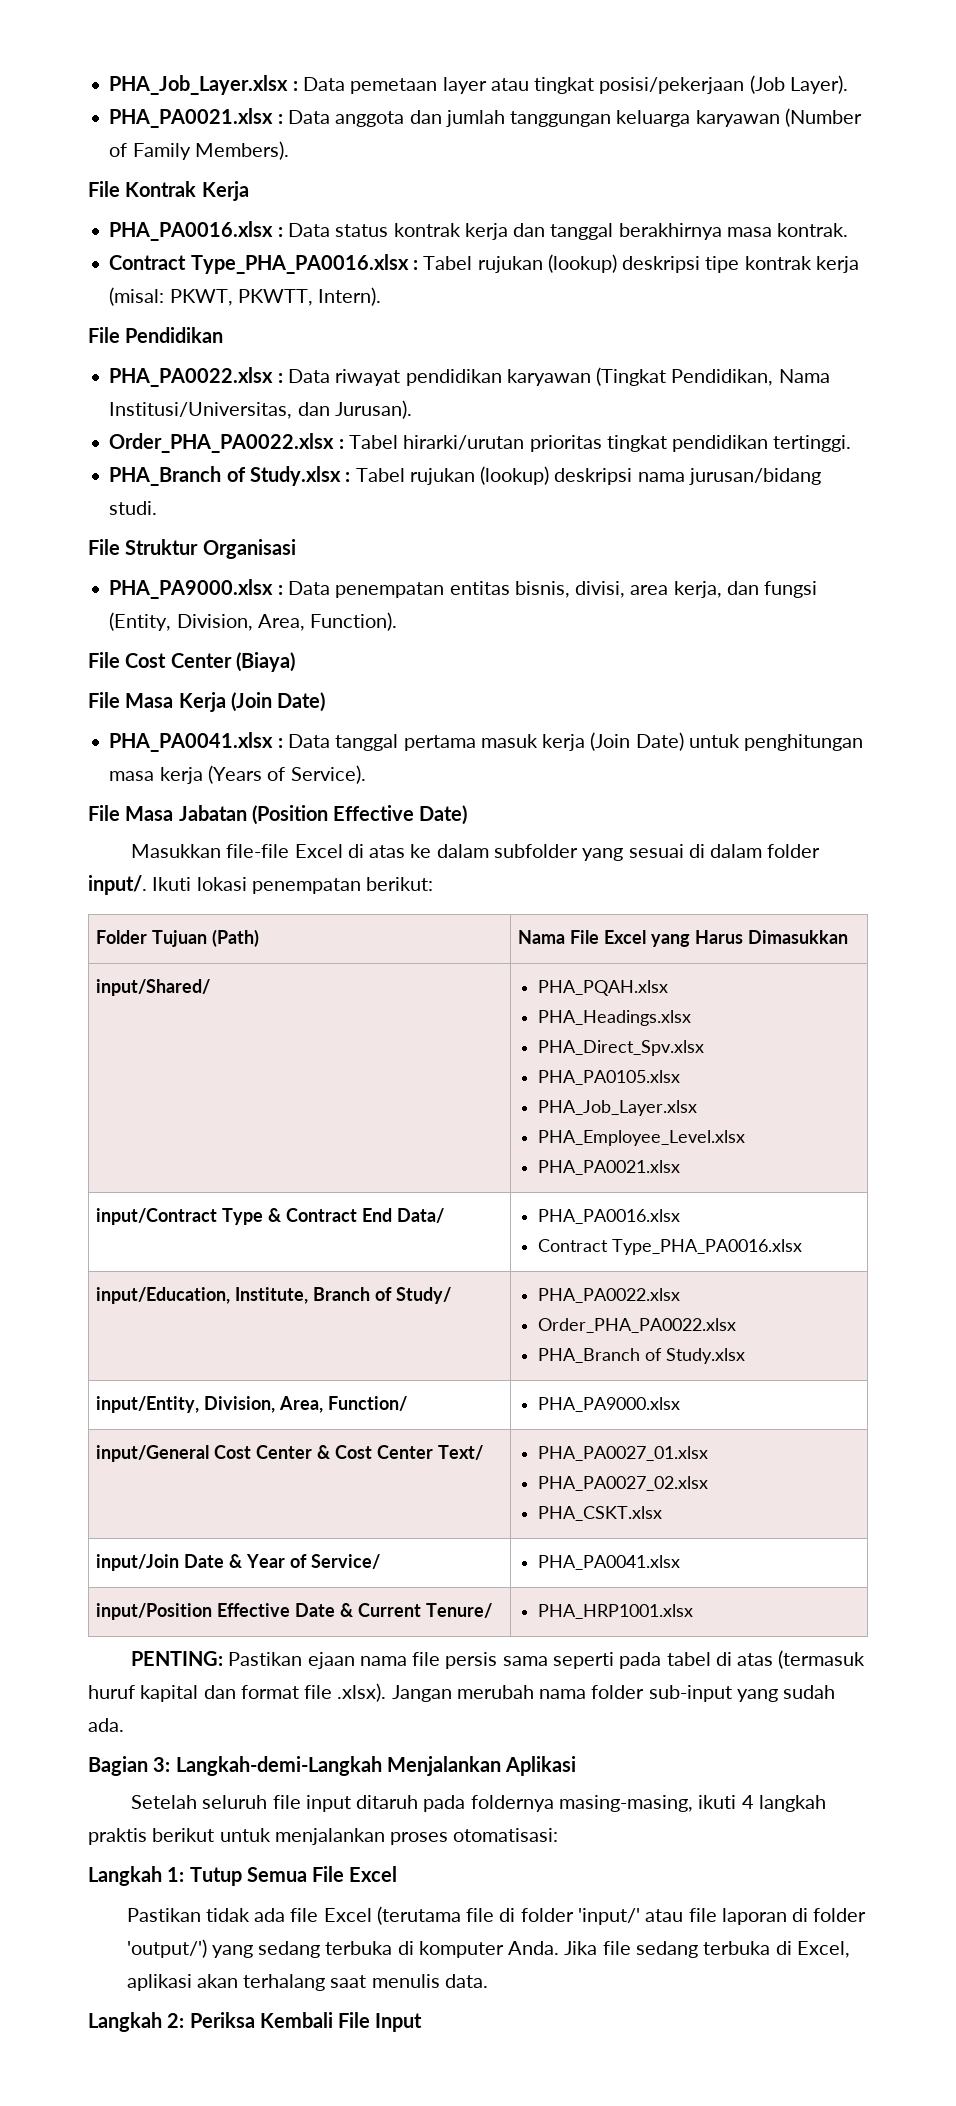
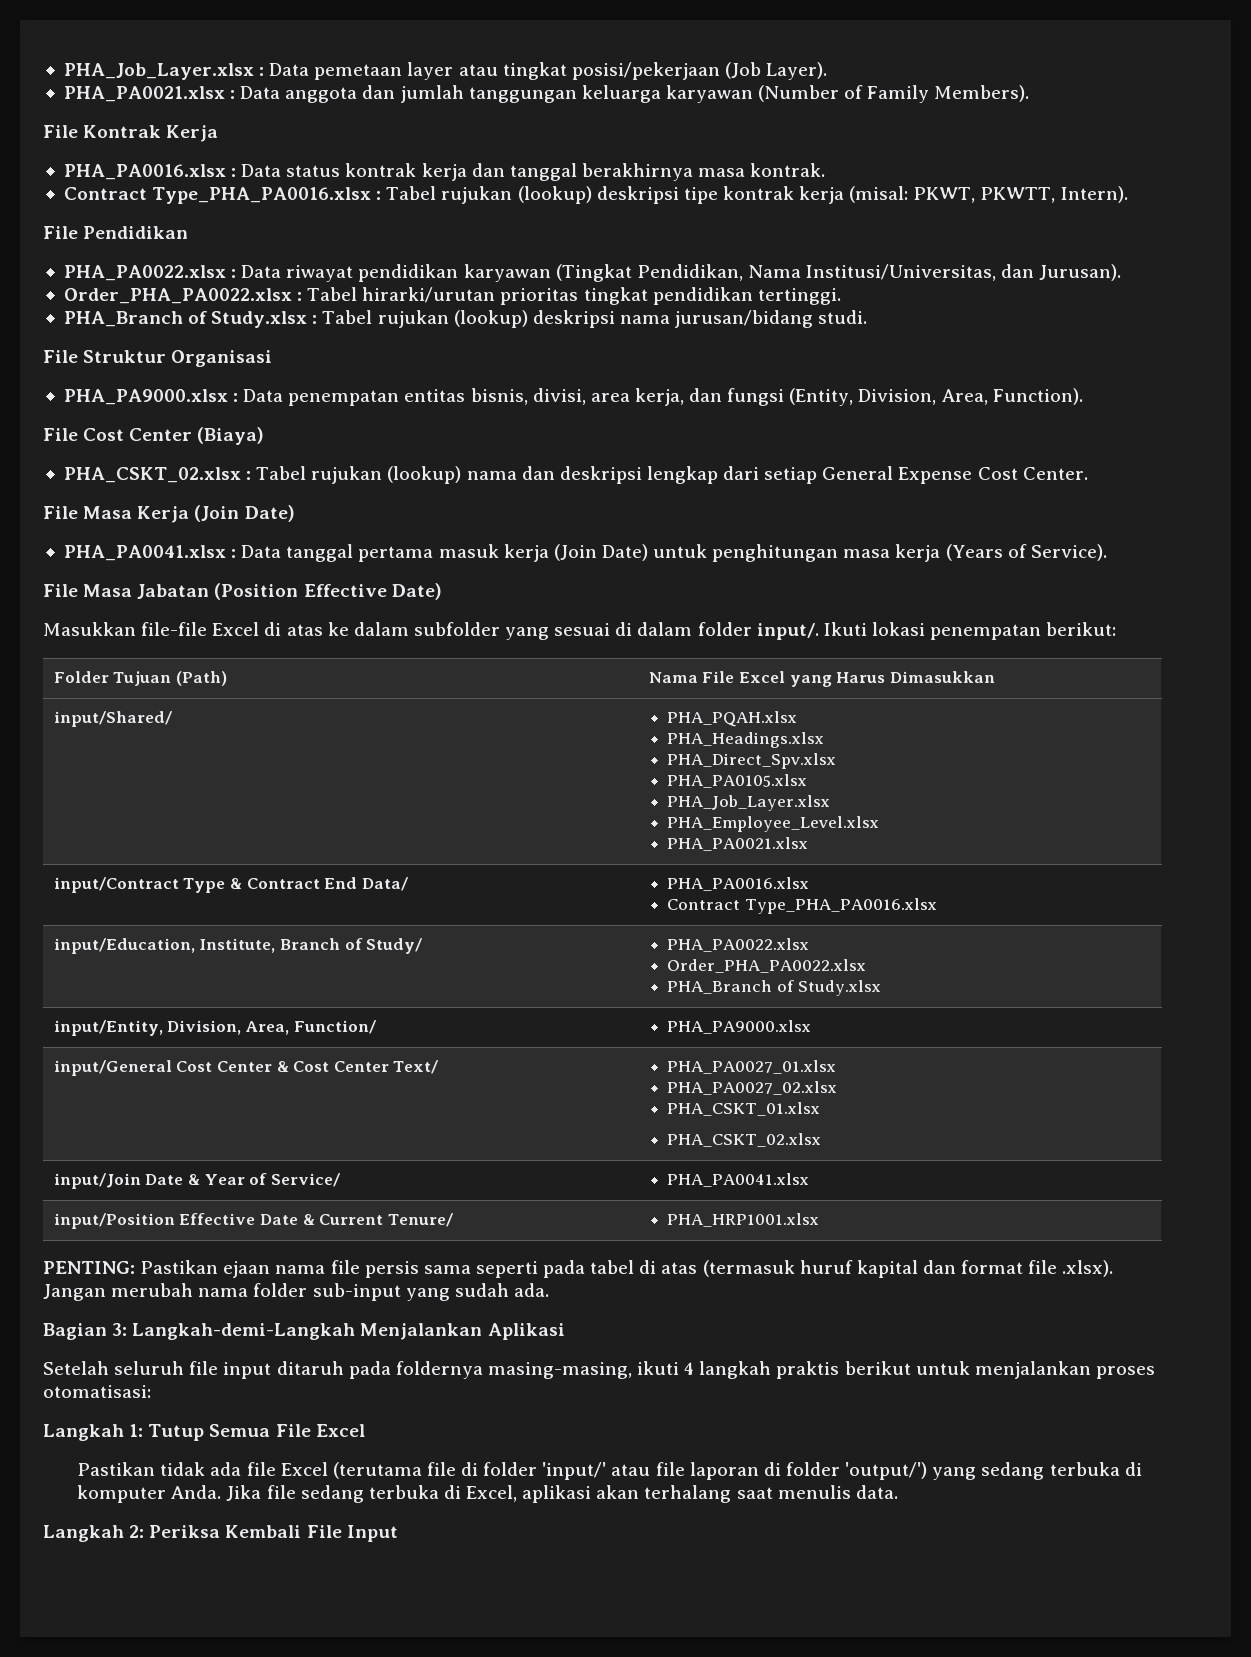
+ PHA_CSKT_02.xlsx : Tabel rujukan (lookup) nama dan deskripsi lengkap dari setiap General Expense Cost Center.
  input/General Cost Center & Cost Center Text/ | PHA_PA0027_01.xlsx
  PHA_PA0027_02.xlsx
- PHA_CSKT.xlsx
+ PHA_CSKT_01.xlsx
+ PHA_CSKT_02.xlsx

